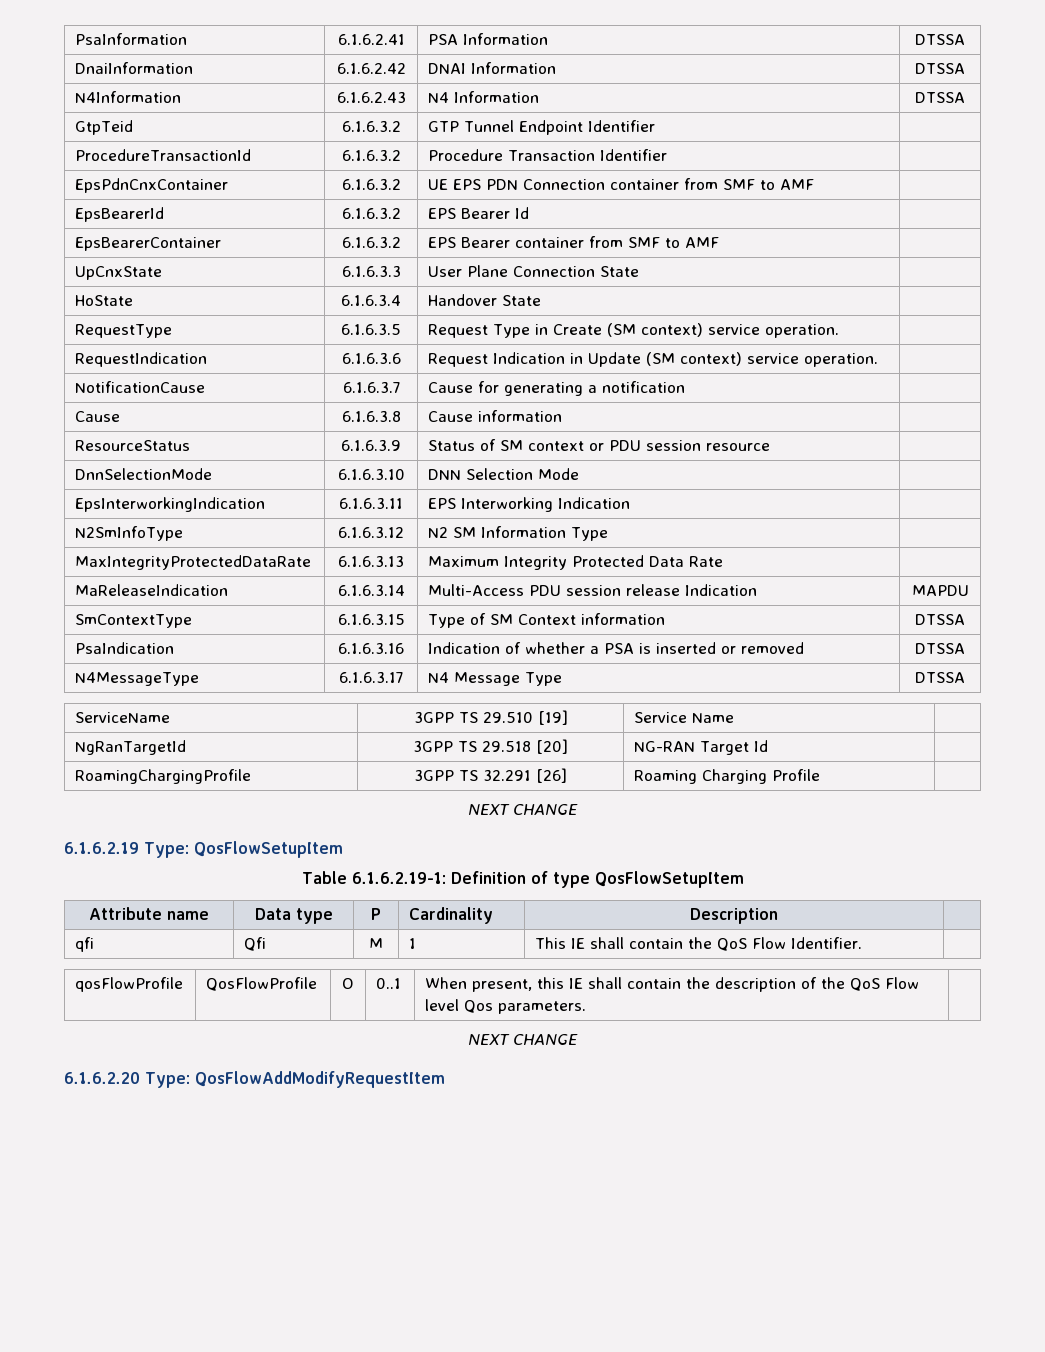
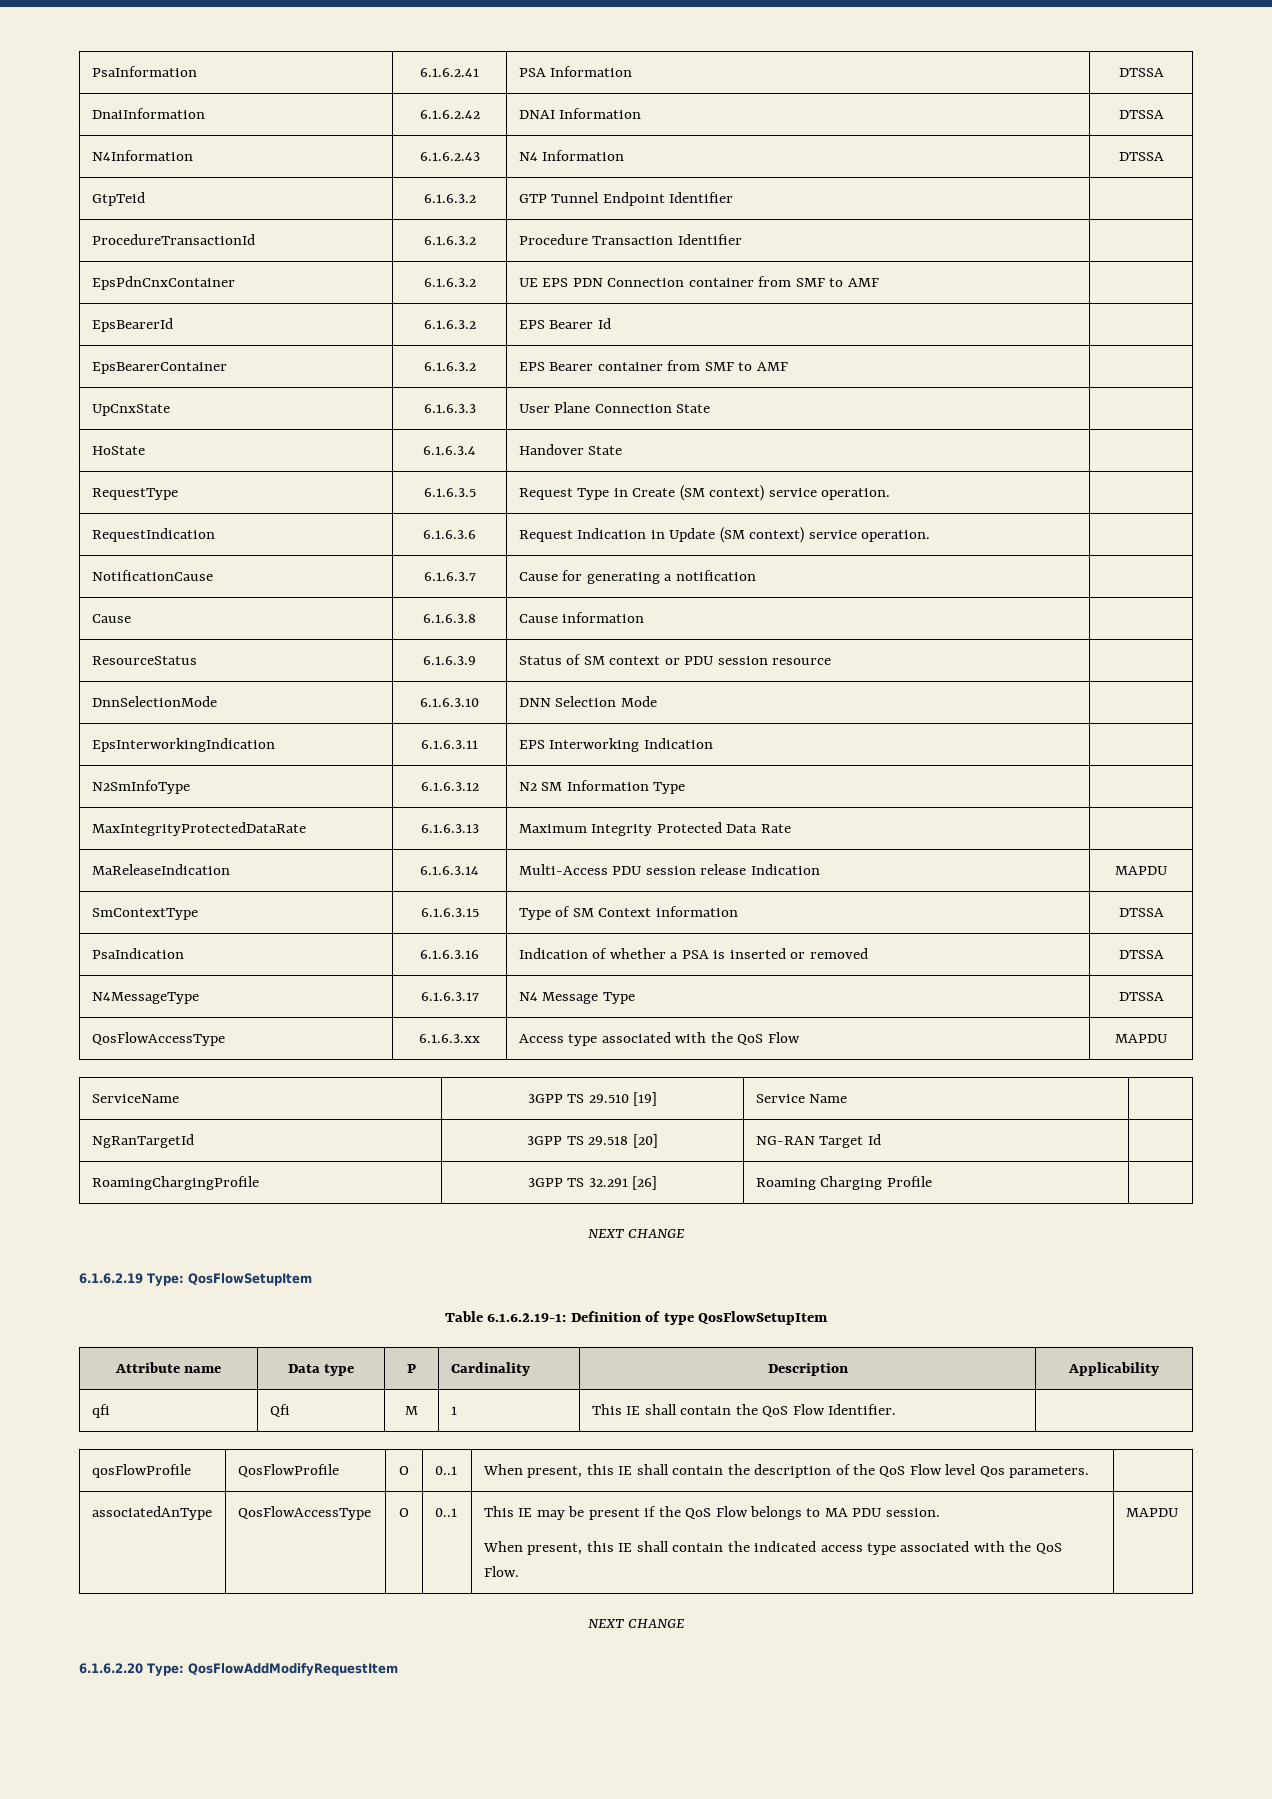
+ QosFlowAccessType | 6.1.6.3.xx | Access type associated with the QoS Flow | MAPDU
- Attribute name | Data type | P | Cardinality | Description |
+ Attribute name | Data type | P | Cardinality | Description | Applicability
+ associatedAnType | QosFlowAccessType | O | 0..1 | This IE may be present if the QoS Flow belongs to MA PDU session.
+ When present, this IE shall contain the indicated access type associated with the QoS Flow. | MAPDU

